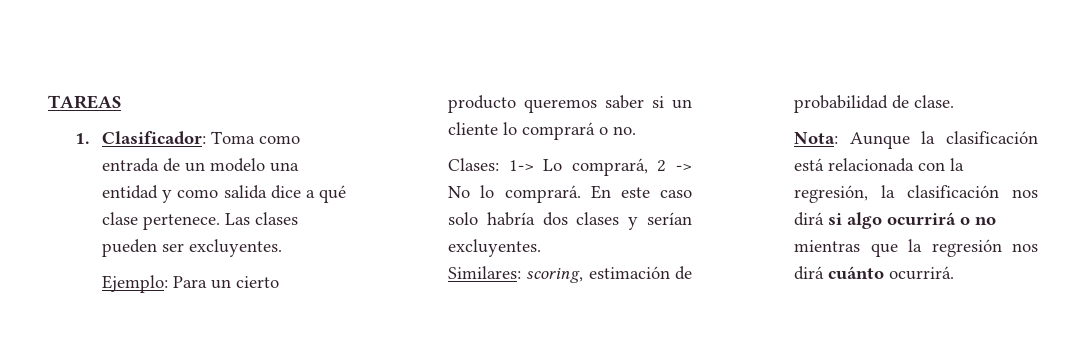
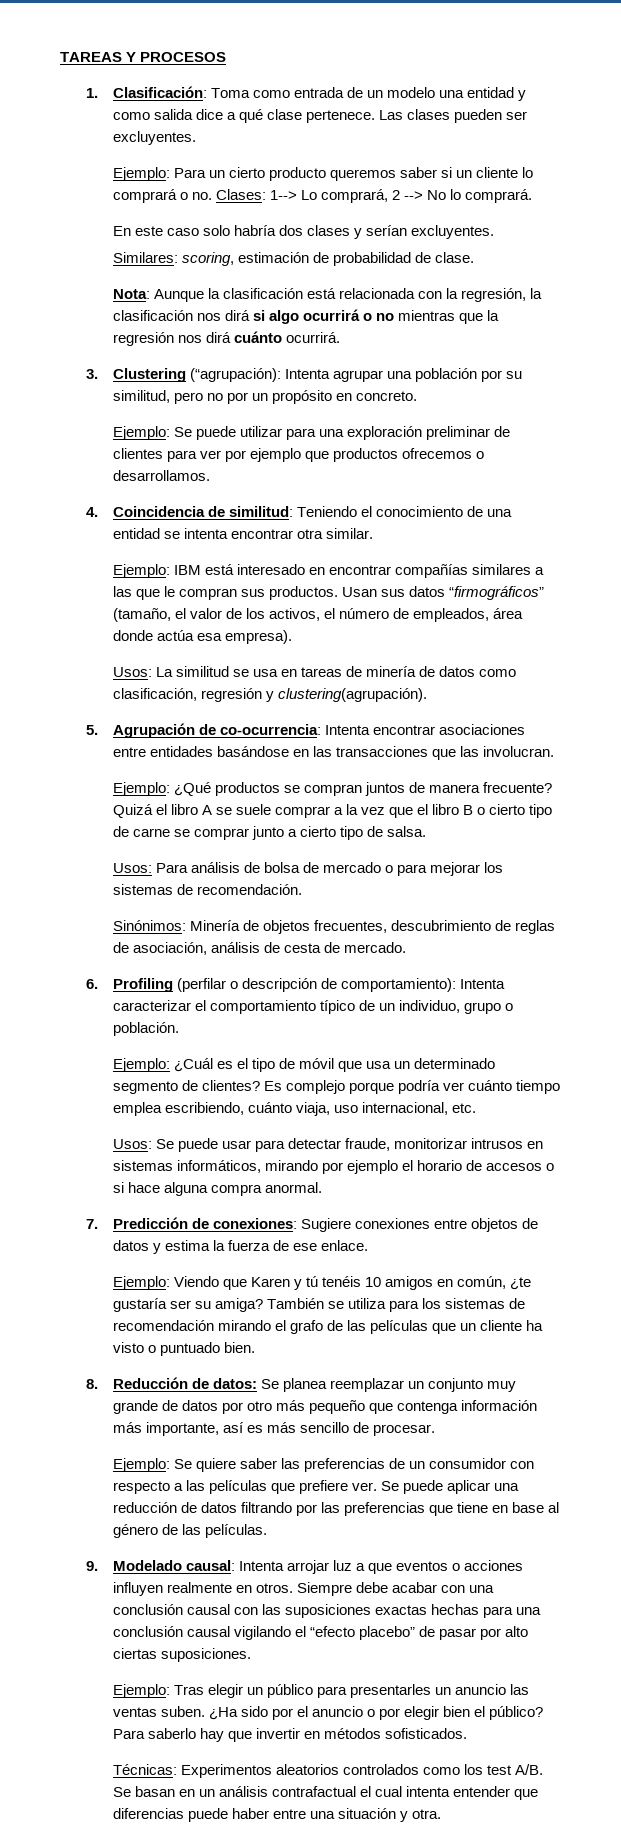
- TAREAS
+ TAREAS Y PROCESOS
- 1. Clasificador: Toma como entrada de un modelo una entidad y como salida dice a qué clase pertenece.
+ 1. Clasificación: Toma como entrada de un modelo una entidad y como salida dice a qué clase pertenece.
- Ejemplo: Para un cierto producto queremos saber si un cliente lo comprará o no.
- Clases: 1-> Lo comprará, 2 -> No lo comprará. En este caso solo habría dos clases y serían excluyentes.
+ Ejemplo: Para un cierto producto queremos saber si un cliente lo comprará o no. Clases: 1--> Lo comprará, 2 --> No lo comprará.
+ En este caso solo habría dos clases y serían excluyentes.
+ 3. Clustering (“agrupación): Intenta agrupar una población por su similitud, pero no por un propósito en concreto.
+ Ejemplo: Se puede utilizar para una exploración preliminar de clientes para ver por ejemplo que productos ofrecemos o desarrollamos.
+ 4. Coincidencia de similitud: Teniendo el conocimiento de una entidad se intenta encontrar otra similar.
+ Ejemplo: IBM está interesado en encontrar compañías similares a las que le compran sus productos. Usan sus datos “firmográficos” (tamaño, el valor de los activos, el número de empleados, área donde actúa esa empresa).
+ Usos: La similitud se usa en tareas de minería de datos como clasificación, regresión y clustering(agrupación).
+ 5. Agrupación de co-ocurrencia: Intenta encontrar asociaciones entre entidades basándose en las transacciones que las involucran.
+ Ejemplo: ¿Qué productos se compran juntos de manera frecuente? Quizá el libro A se suele comprar a la vez que el libro B o cierto tipo de carne se comprar junto a cierto tipo de salsa.
+ Usos: Para análisis de bolsa de mercado o para mejorar los sistemas de recomendación.
+ Sinónimos: Minería de objetos frecuentes, descubrimiento de reglas de asociación, análisis de cesta de mercado.
+ 6. Profiling (perfilar o descripción de comportamiento): Intenta caracterizar el comportamiento típico de un individuo, grupo o población.
+ Ejemplo: ¿Cuál es el tipo de móvil que usa un determinado segmento de clientes? Es complejo porque podría ver cuánto tiempo emplea escribiendo, cuánto viaja, uso internacional, etc.
+ Usos: Se puede usar para detectar fraude, monitorizar intrusos en sistemas informáticos, mirando por ejemplo el horario de accesos o si hace alguna compra anormal.
+ 7. Predicción de conexiones: Sugiere conexiones entre objetos de datos y estima la fuerza de ese enlace.
+ Ejemplo: Viendo que Karen y tú tenéis 10 amigos en común, ¿te gustaría ser su amiga? También se utiliza para los sistemas de recomendación mirando el grafo de las películas que un cliente ha visto o puntuado bien.
+ 8. Reducción de datos: Se planea reemplazar un conjunto muy grande de datos por otro más pequeño que contenga información más importante, así es más sencillo de procesar.
+ Ejemplo: Se quiere saber las preferencias de un consumidor con respecto a las películas que prefiere ver. Se puede aplicar una reducción de datos filtrando por las preferencias que tiene en base al género de las películas.
+ 9. Modelado causal: Intenta arrojar luz a que eventos o acciones influyen realmente en otros. Siempre debe acabar con una conclusión causal con las suposiciones exactas hechas para una conclusión causal vigilando el “efecto placebo” de pasar por alto ciertas suposiciones.
+ Ejemplo: Tras elegir un público para presentarles un anuncio las ventas suben. ¿Ha sido por el anuncio o por elegir bien el público? Para saberlo hay que invertir en métodos sofisticados.
+ Técnicas: Experimentos aleatorios controlados como los test A/B. Se basan en un análisis contrafactual el cual intenta entender que diferencias puede haber entre una situación y otra.

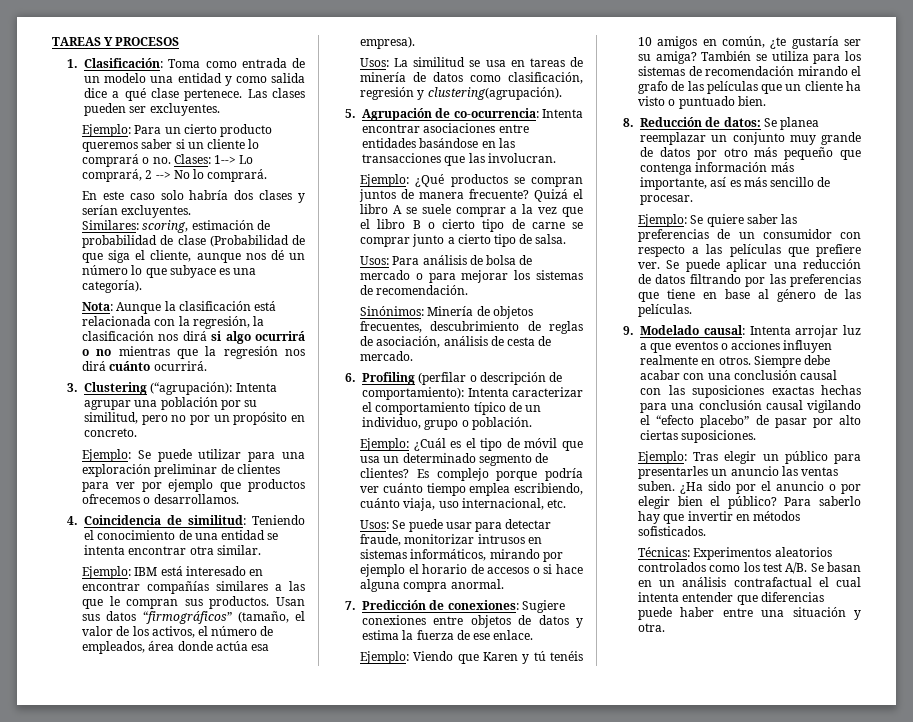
- Similares: scoring, estimación de probabilidad de clase.
+ Similares: scoring, estimación de probabilidad de clase (Probabilidad de que siga el cliente, aunque nos dé un número lo que subyace es una categoría).

